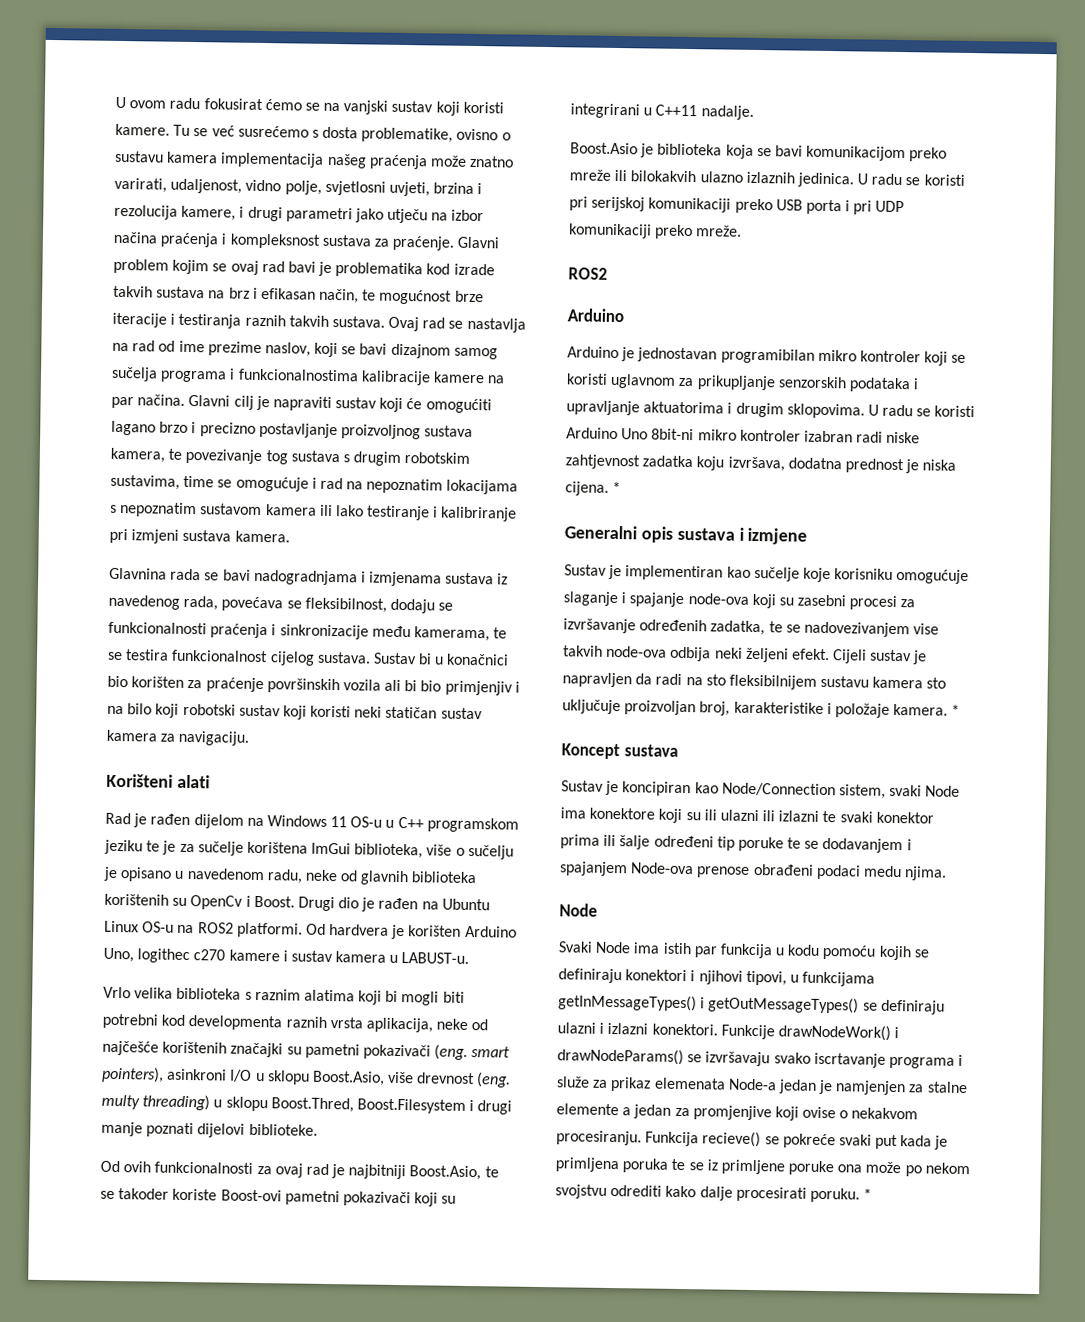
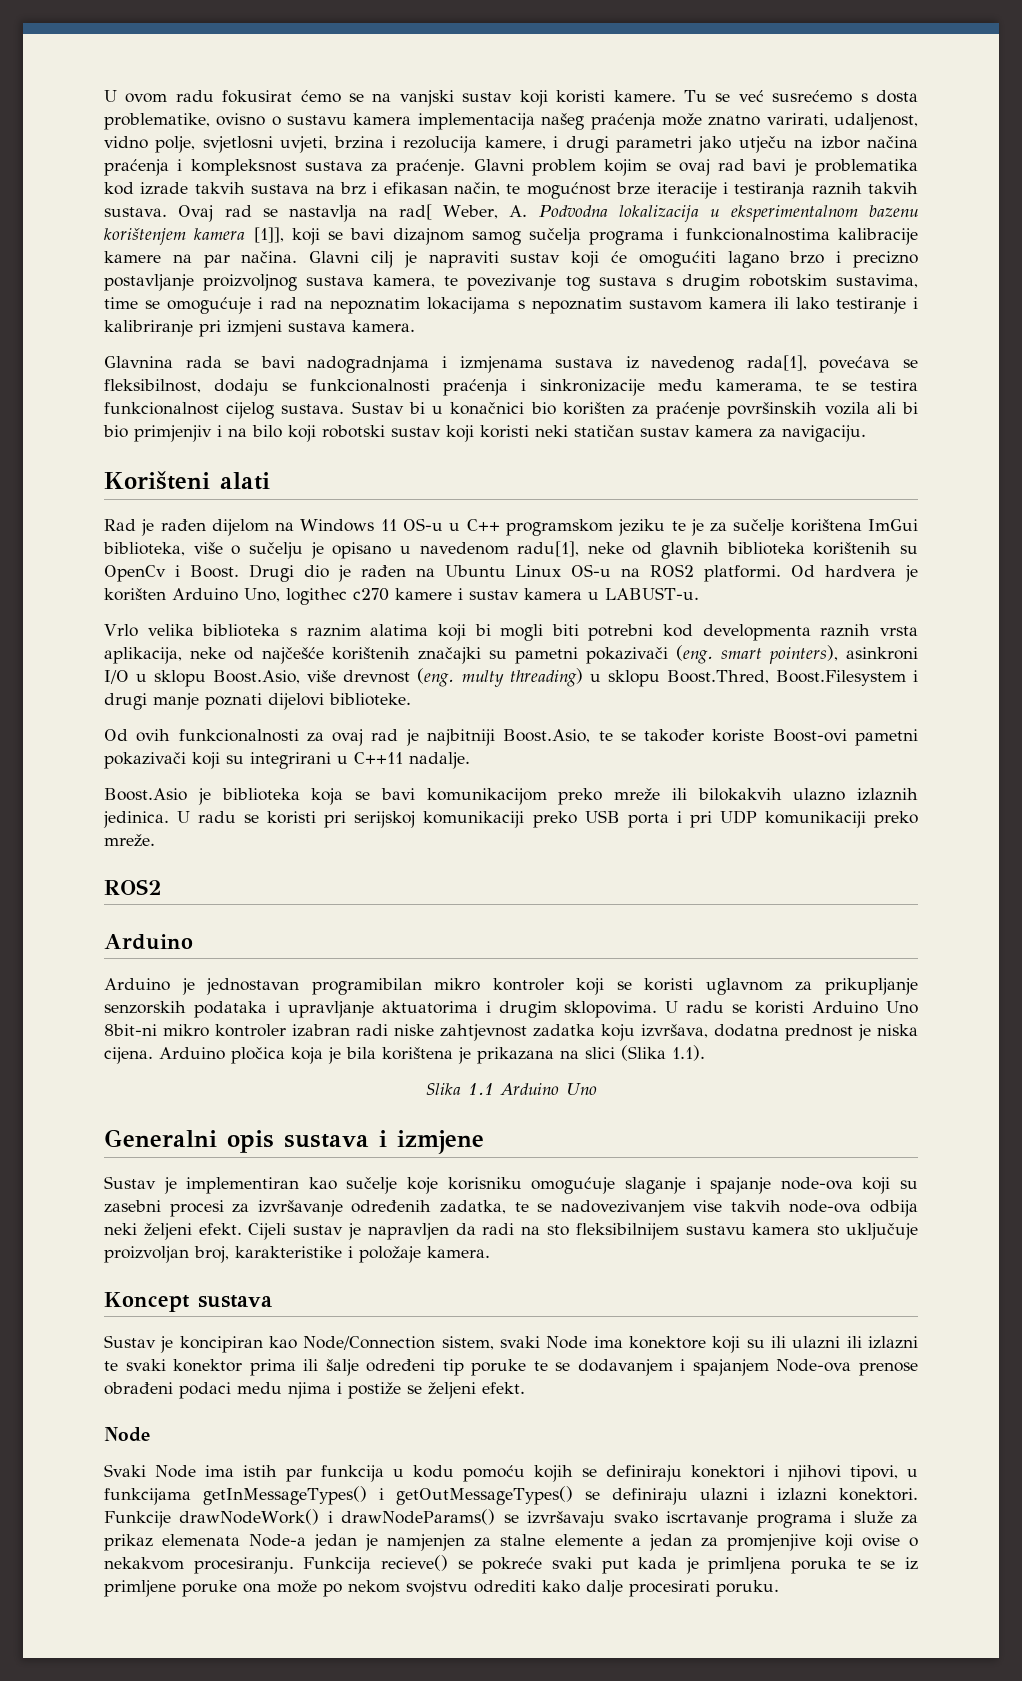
- Ovaj rad se nastavlja na rad od ime prezime naslov, koji se bavi dizajnom samog sučelja programa i funkcionalnostima kalibracije kamere na par načina.
+ Ovaj rad se nastavlja na rad[ Weber, A. Podvodna lokalizacija u eksperimentalnom bazenu korištenjem kamera [1]], koji se bavi dizajnom samog sučelja programa i funkcionalnostima kalibracije kamere na par načina.
- Glavnina rada se bavi nadogradnjama i izmjenama sustava iz navedenog rada, povećava se fleksibilnost, dodaju se funkcionalnosti praćenja i sinkronizacije među kamerama, te se testira funkcionalnost cijelog sustava.
+ Glavnina rada se bavi nadogradnjama i izmjenama sustava iz navedenog rada[1], povećava se fleksibilnost, dodaju se funkcionalnosti praćenja i sinkronizacije među kamerama, te se testira funkcionalnost cijelog sustava.
- Rad je rađen dijelom na Windows 11 OS-u u C++ programskom jeziku te je za sučelje korištena ImGui biblioteka, više o sučelju je opisano u navedenom radu, neke od glavnih biblioteka korištenih su OpenCv i Boost.
+ Rad je rađen dijelom na Windows 11 OS-u u C++ programskom jeziku te je za sučelje korištena ImGui biblioteka, više o sučelju je opisano u navedenom radu[1], neke od glavnih biblioteka korištenih su OpenCv i Boost.
- Od ovih funkcionalnosti za ovaj rad je najbitniji Boost.Asio, te se takoder koriste Boost-ovi pametni pokazivači koji su integrirani u C++11 nadalje.
+ Od ovih funkcionalnosti za ovaj rad je najbitniji Boost.Asio, te se također koriste Boost-ovi pametni pokazivači koji su integrirani u C++11 nadalje.
- U radu se koristi Arduino Uno 8bit-ni mikro kontroler izabran radi niske zahtjevnost zadatka koju izvršava, dodatna prednost je niska cijena. *
+ U radu se koristi Arduino Uno 8bit-ni mikro kontroler izabran radi niske zahtjevnost zadatka koju izvršava, dodatna prednost je niska cijena. Arduino pločica koja je bila korištena je prikazana na slici (Slika 1.1).
+ Slika 1.1 Arduino Uno
- Cijeli sustav je napravljen da radi na sto fleksibilnijem sustavu kamera sto uključuje proizvoljan broj, karakteristike i položaje kamera. *
+ Cijeli sustav je napravljen da radi na sto fleksibilnijem sustavu kamera sto uključuje proizvoljan broj, karakteristike i položaje kamera.
- Sustav je koncipiran kao Node/Connection sistem, svaki Node ima konektore koji su ili ulazni ili izlazni te svaki konektor prima ili šalje određeni tip poruke te se dodavanjem i spajanjem Node-ova prenose obrađeni podaci medu njima.
+ Sustav je koncipiran kao Node/Connection sistem, svaki Node ima konektore koji su ili ulazni ili izlazni te svaki konektor prima ili šalje određeni tip poruke te se dodavanjem i spajanjem Node-ova prenose obrađeni podaci medu njima i postiže se željeni efekt.
- Funkcija recieve() se pokreće svaki put kada je primljena poruka te se iz primljene poruke ona može po nekom svojstvu odrediti kako dalje procesirati poruku. *
+ Funkcija recieve() se pokreće svaki put kada je primljena poruka te se iz primljene poruke ona može po nekom svojstvu odrediti kako dalje procesirati poruku.

